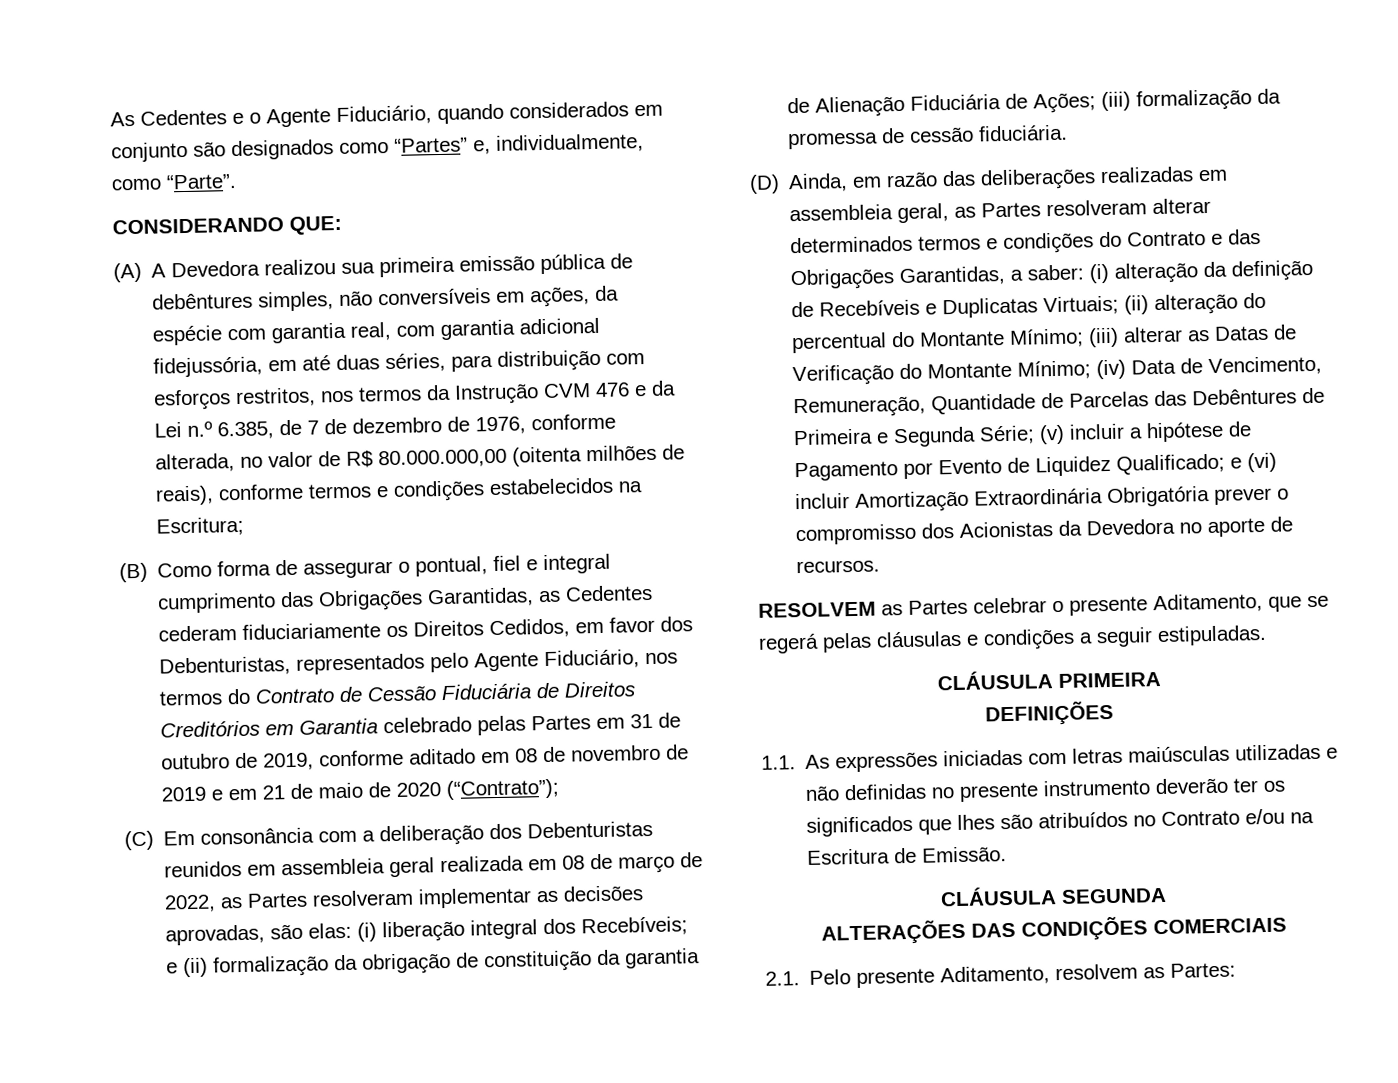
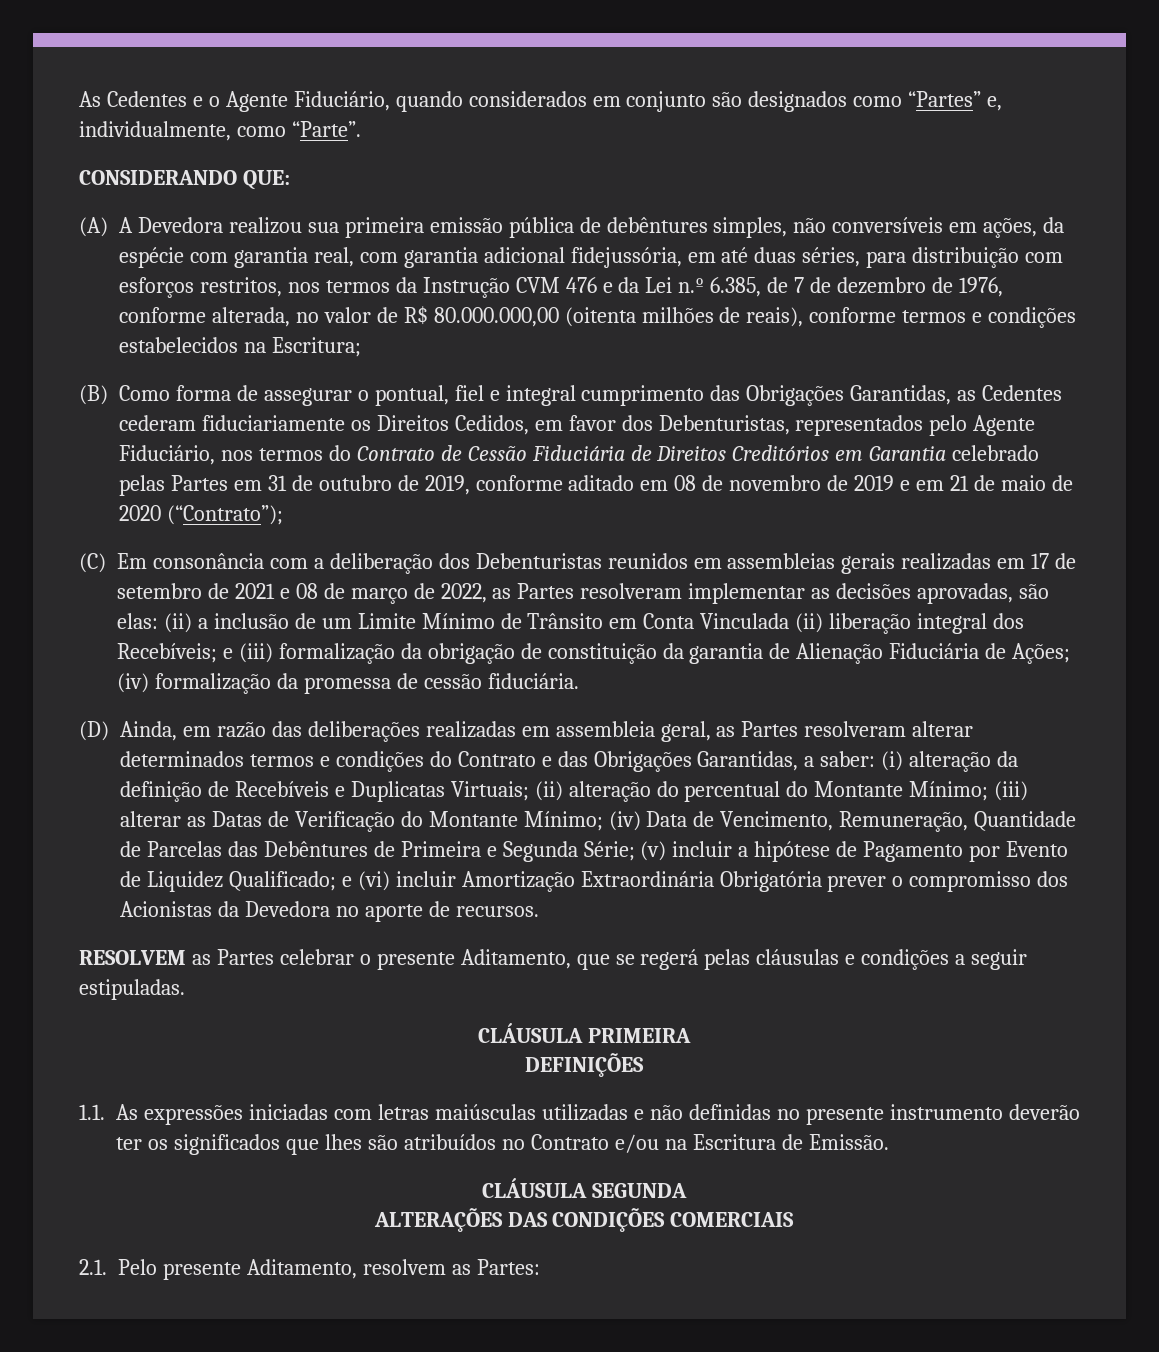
- (C) Em consonância com a deliberação dos Debenturistas reunidos em assembleia geral realizada em 08 de março de 2022, as Partes resolveram implementar as decisões aprovadas, são elas: (i) liberação integral dos Recebíveis; e (ii) formalização da obrigação de constituição da garantia de Alienação Fiduciária de Ações; (iii) formalização da promessa de cessão fiduciária.
+ (C) Em consonância com a deliberação dos Debenturistas reunidos em assembleias gerais realizadas em 17 de setembro de 2021 e 08 de março de 2022, as Partes resolveram implementar as decisões aprovadas, são elas: (ii) a inclusão de um Limite Mínimo de Trânsito em Conta Vinculada (ii) liberação integral dos Recebíveis; e (iii) formalização da obrigação de constituição da garantia de Alienação Fiduciária de Ações; (iv) formalização da promessa de cessão fiduciária.

